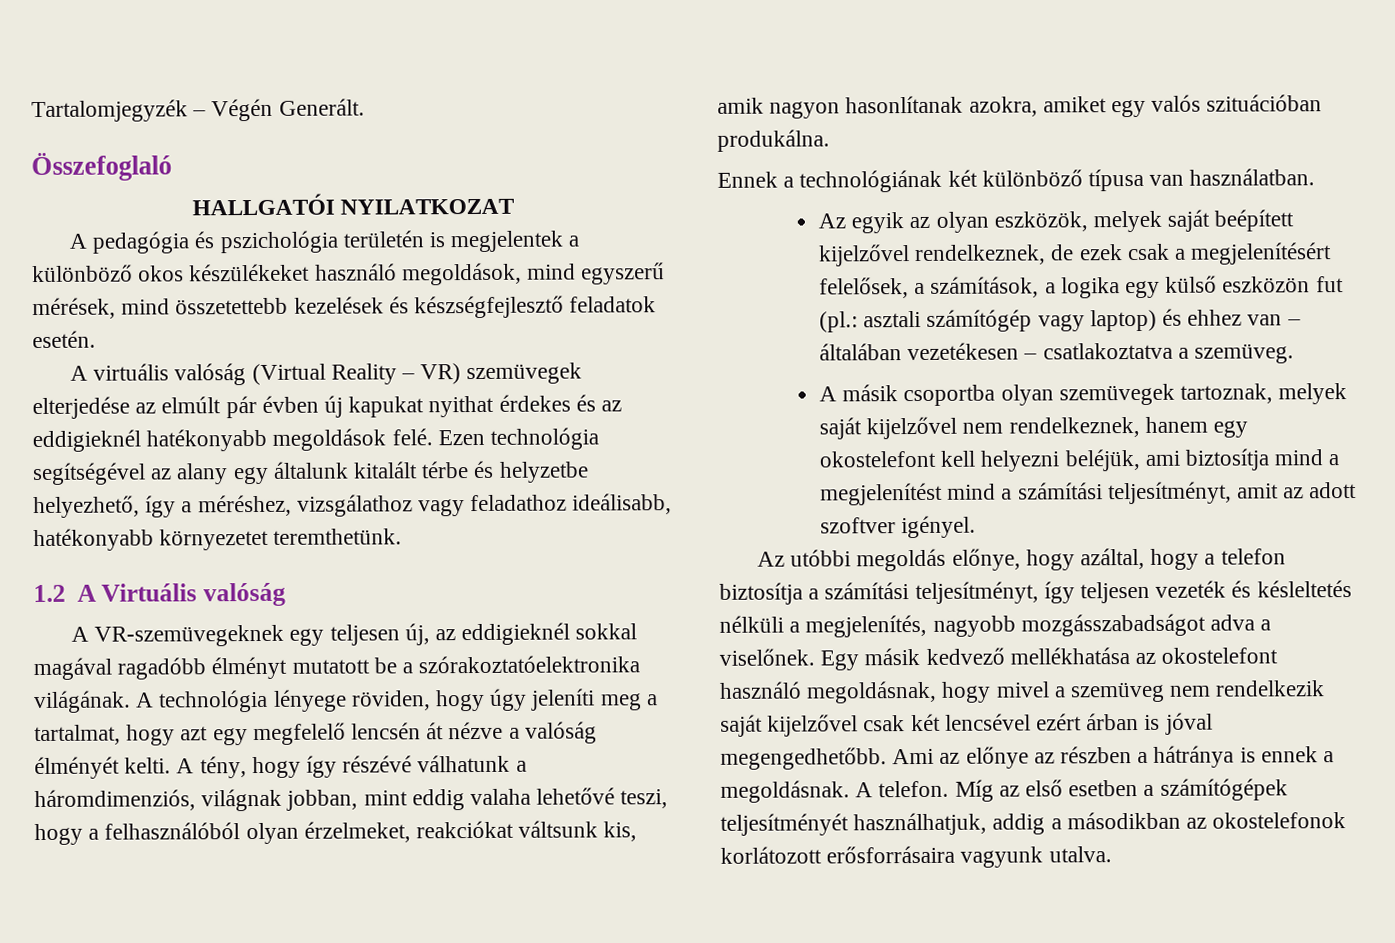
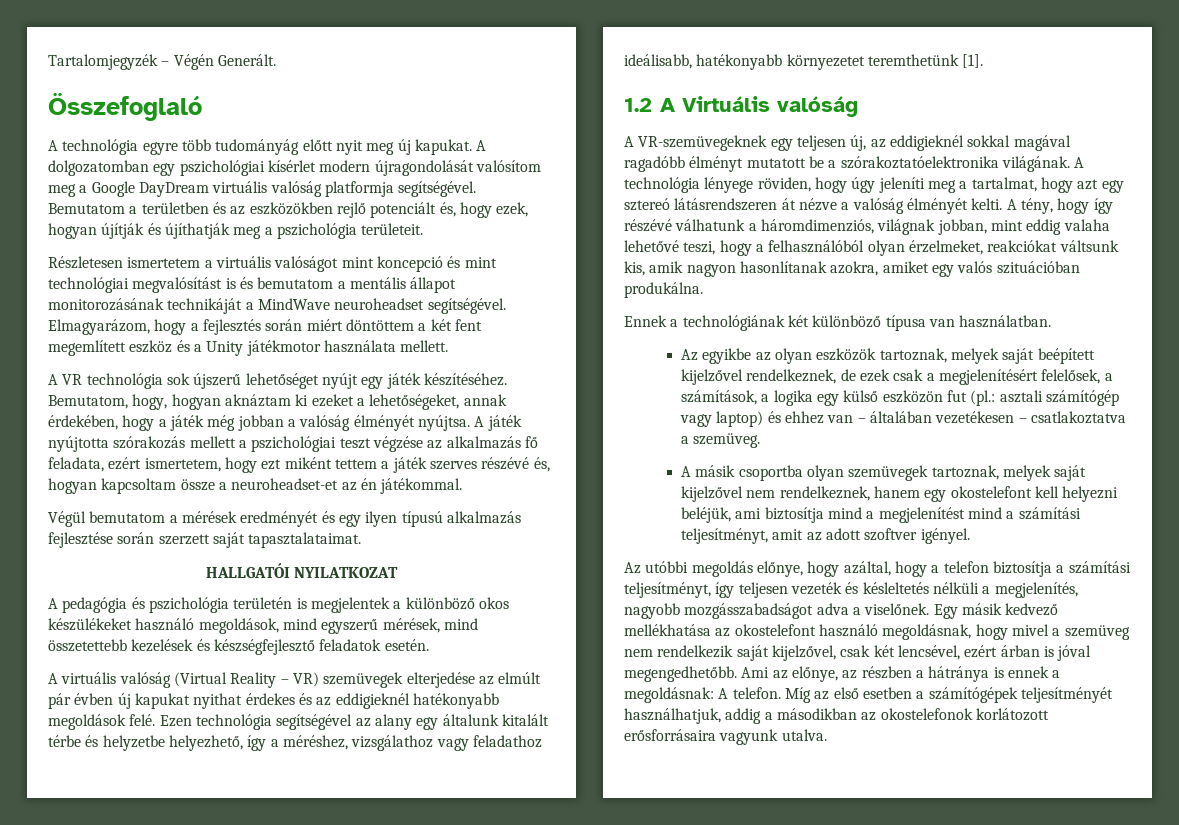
+ A technológia egyre több tudományág előtt nyit meg új kapukat. A dolgozatomban egy pszichológiai kísérlet modern újragondolását valósítom meg a Google DayDream virtuális valóság platformja segítségével. Bemutatom a területben és az eszközökben rejlő potenciált és, hogy ezek, hogyan újítják és újíthatják meg a pszichológia területeit.
+ Részletesen ismertetem a virtuális valóságot mint koncepció és mint technológiai megvalósítást is és bemutatom a mentális állapot monitorozásának technikáját a MindWave neuroheadset segítségével. Elmagyarázom, hogy a fejlesztés során miért döntöttem a két fent megemlített eszköz és a Unity játékmotor használata mellett.
+ A VR technológia sok újszerű lehetőséget nyújt egy játék készítéséhez. Bemutatom, hogy, hogyan aknáztam ki ezeket a lehetőségeket, annak érdekében, hogy a játék még jobban a valóság élményét nyújtsa. A játék nyújtotta szórakozás mellett a pszichológiai teszt végzése az alkalmazás fő feladata, ezért ismertetem, hogy ezt miként tettem a játék szerves részévé és, hogyan kapcsoltam össze a neuroheadset-et az én játékommal.
+ Végül bemutatom a mérések eredményét és egy ilyen típusú alkalmazás fejlesztése során szerzett saját tapasztalataimat.
- Ezen technológia segítségével az alany egy általunk kitalált térbe és helyzetbe helyezhető, így a méréshez, vizsgálathoz vagy feladathoz ideálisabb, hatékonyabb környezetet teremthetünk.
+ Ezen technológia segítségével az alany egy általunk kitalált térbe és helyzetbe helyezhető, így a méréshez, vizsgálathoz vagy feladathoz ideálisabb, hatékonyabb környezetet teremthetünk [1].
- A technológia lényege röviden, hogy úgy jeleníti meg a tartalmat, hogy azt egy megfelelő lencsén át nézve a valóság élményét kelti.
+ A technológia lényege röviden, hogy úgy jeleníti meg a tartalmat, hogy azt egy sztereó látásrendszeren át nézve a valóság élményét kelti.
- Az egyik az olyan eszközök, melyek saját beépített kijelzővel rendelkeznek, de ezek csak a megjelenítésért felelősek, a számítások, a logika egy külső eszközön fut (pl.: asztali számítógép vagy laptop) és ehhez van – általában vezetékesen – csatlakoztatva a szemüveg.
+ Az egyikbe az olyan eszközök tartoznak, melyek saját beépített kijelzővel rendelkeznek, de ezek csak a megjelenítésért felelősek, a számítások, a logika egy külső eszközön fut (pl.: asztali számítógép vagy laptop) és ehhez van – általában vezetékesen – csatlakoztatva a szemüveg.
- Egy másik kedvező mellékhatása az okostelefont használó megoldásnak, hogy mivel a szemüveg nem rendelkezik saját kijelzővel csak két lencsével ezért árban is jóval megengedhetőbb.
+ Egy másik kedvező mellékhatása az okostelefont használó megoldásnak, hogy mivel a szemüveg nem rendelkezik saját kijelzővel, csak két lencsével, ezért árban is jóval megengedhetőbb.
- Ami az előnye az részben a hátránya is ennek a megoldásnak. A telefon.
+ Ami az előnye, az részben a hátránya is ennek a megoldásnak: A telefon.

